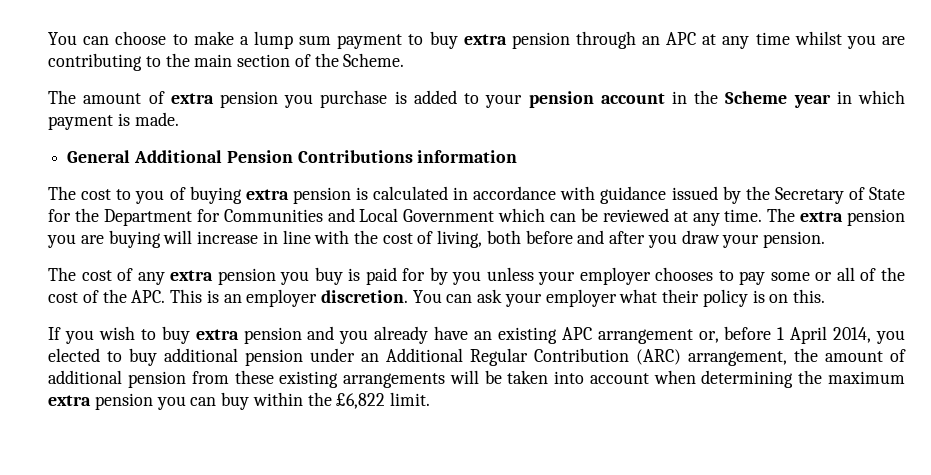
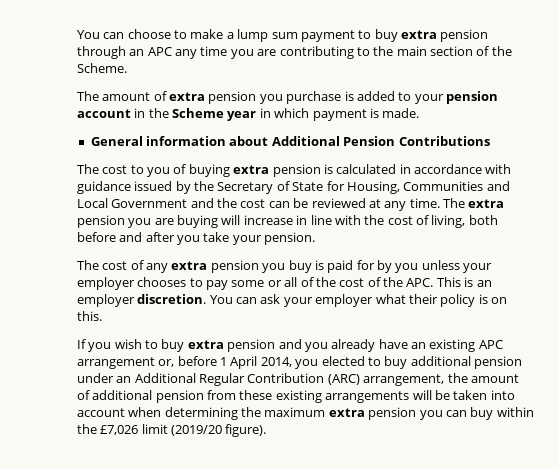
- You can choose to make a lump sum payment to buy extra pension through an APC at any time whilst you are contributing to the main section of the Scheme.
+ You can choose to make a lump sum payment to buy extra pension through an APC any time you are contributing to the main section of the Scheme.
- General Additional Pension Contributions information
+ General information about Additional Pension Contributions
- The cost to you of buying extra pension is calculated in accordance with guidance issued by the Secretary of State for the Department for Communities and Local Government which can be reviewed at any time.
+ The cost to you of buying extra pension is calculated in accordance with guidance issued by the Secretary of State for Housing, Communities and Local Government and the cost can be reviewed at any time.
- The extra pension you are buying will increase in line with the cost of living, both before and after you draw your pension.
+ The extra pension you are buying will increase in line with the cost of living, both before and after you take your pension.
- If you wish to buy extra pension and you already have an existing APC arrangement or, before 1 April 2014, you elected to buy additional pension under an Additional Regular Contribution (ARC) arrangement, the amount of additional pension from these existing arrangements will be taken into account when determining the maximum extra pension you can buy within the £6,822 limit.
+ If you wish to buy extra pension and you already have an existing APC arrangement or, before 1 April 2014, you elected to buy additional pension under an Additional Regular Contribution (ARC) arrangement, the amount of additional pension from these existing arrangements will be taken into account when determining the maximum extra pension you can buy within the £7,026 limit (2019/20 figure).

